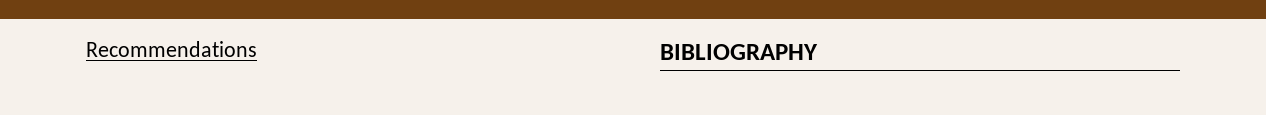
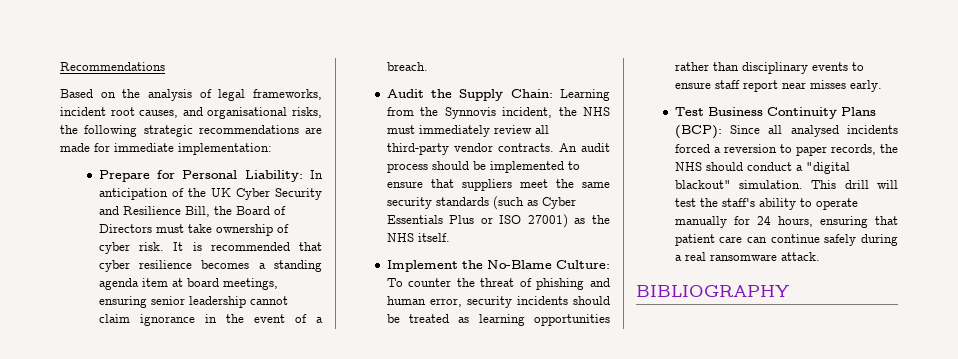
+ Based on the analysis of legal frameworks, incident root causes, and organisational risks, the following strategic recommendations are made for immediate implementation:
+ Prepare for Personal Liability: In anticipation of the UK Cyber Security and Resilience Bill, the Board of Directors must take ownership of cyber risk. It is recommended that cyber resilience becomes a standing agenda item at board meetings, ensuring senior leadership cannot claim ignorance in the event of a breach.
+ Audit the Supply Chain: Learning from the Synnovis incident, the NHS must immediately review all third-party vendor contracts. An audit process should be implemented to ensure that suppliers meet the same security standards (such as Cyber Essentials Plus or ISO 27001) as the NHS itself.
+ Implement the No-Blame Culture: To counter the threat of phishing and human error, security incidents should be treated as learning opportunities rather than disciplinary events to ensure staff report near misses early.
+ Test Business Continuity Plans (BCP): Since all analysed incidents forced a reversion to paper records, the NHS should conduct a "digital blackout" simulation. This drill will test the staff's ability to operate manually for 24 hours, ensuring that patient care can continue safely during a real ransomware attack.

